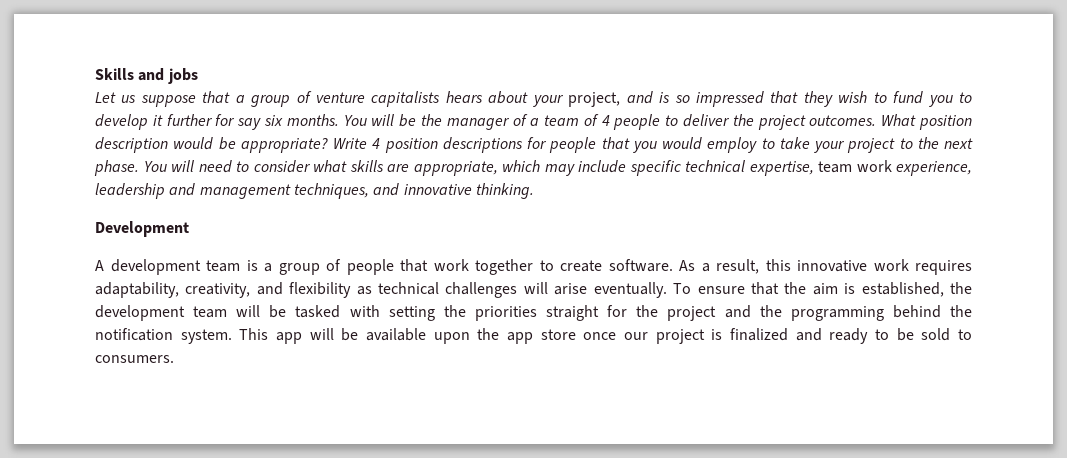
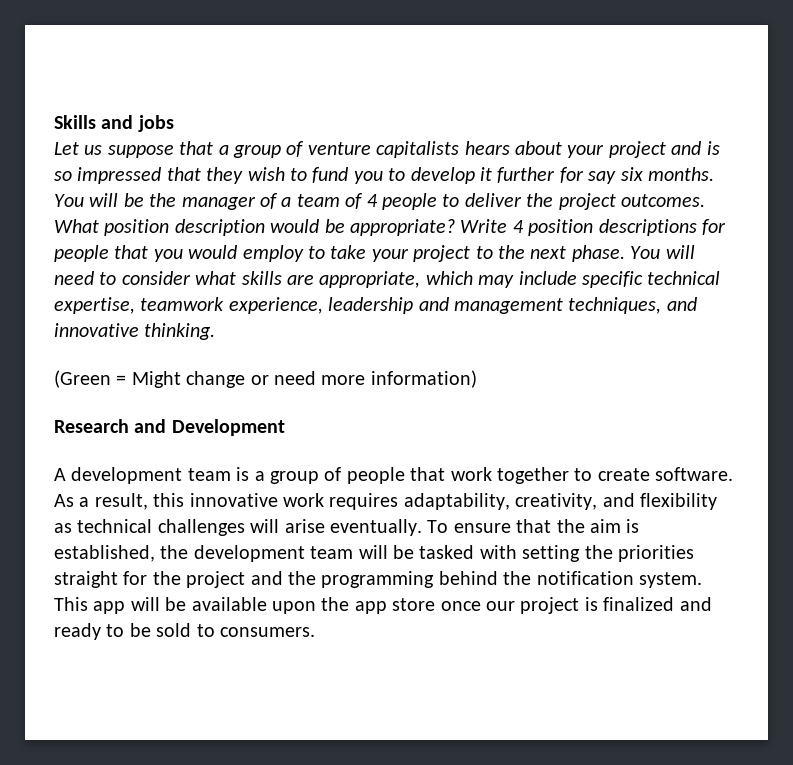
- Let us suppose that a group of venture capitalists hears about your project, and is so impressed that they wish to fund you to develop it further for say six months.
+ Let us suppose that a group of venture capitalists hears about your project and is so impressed that they wish to fund you to develop it further for say six months.
- You will need to consider what skills are appropriate, which may include specific technical expertise, team work experience, leadership and management techniques, and innovative thinking.
+ You will need to consider what skills are appropriate, which may include specific technical expertise, teamwork experience, leadership and management techniques, and innovative thinking.
- Development
+ (Green = Might change or need more information)
+ Research and Development

